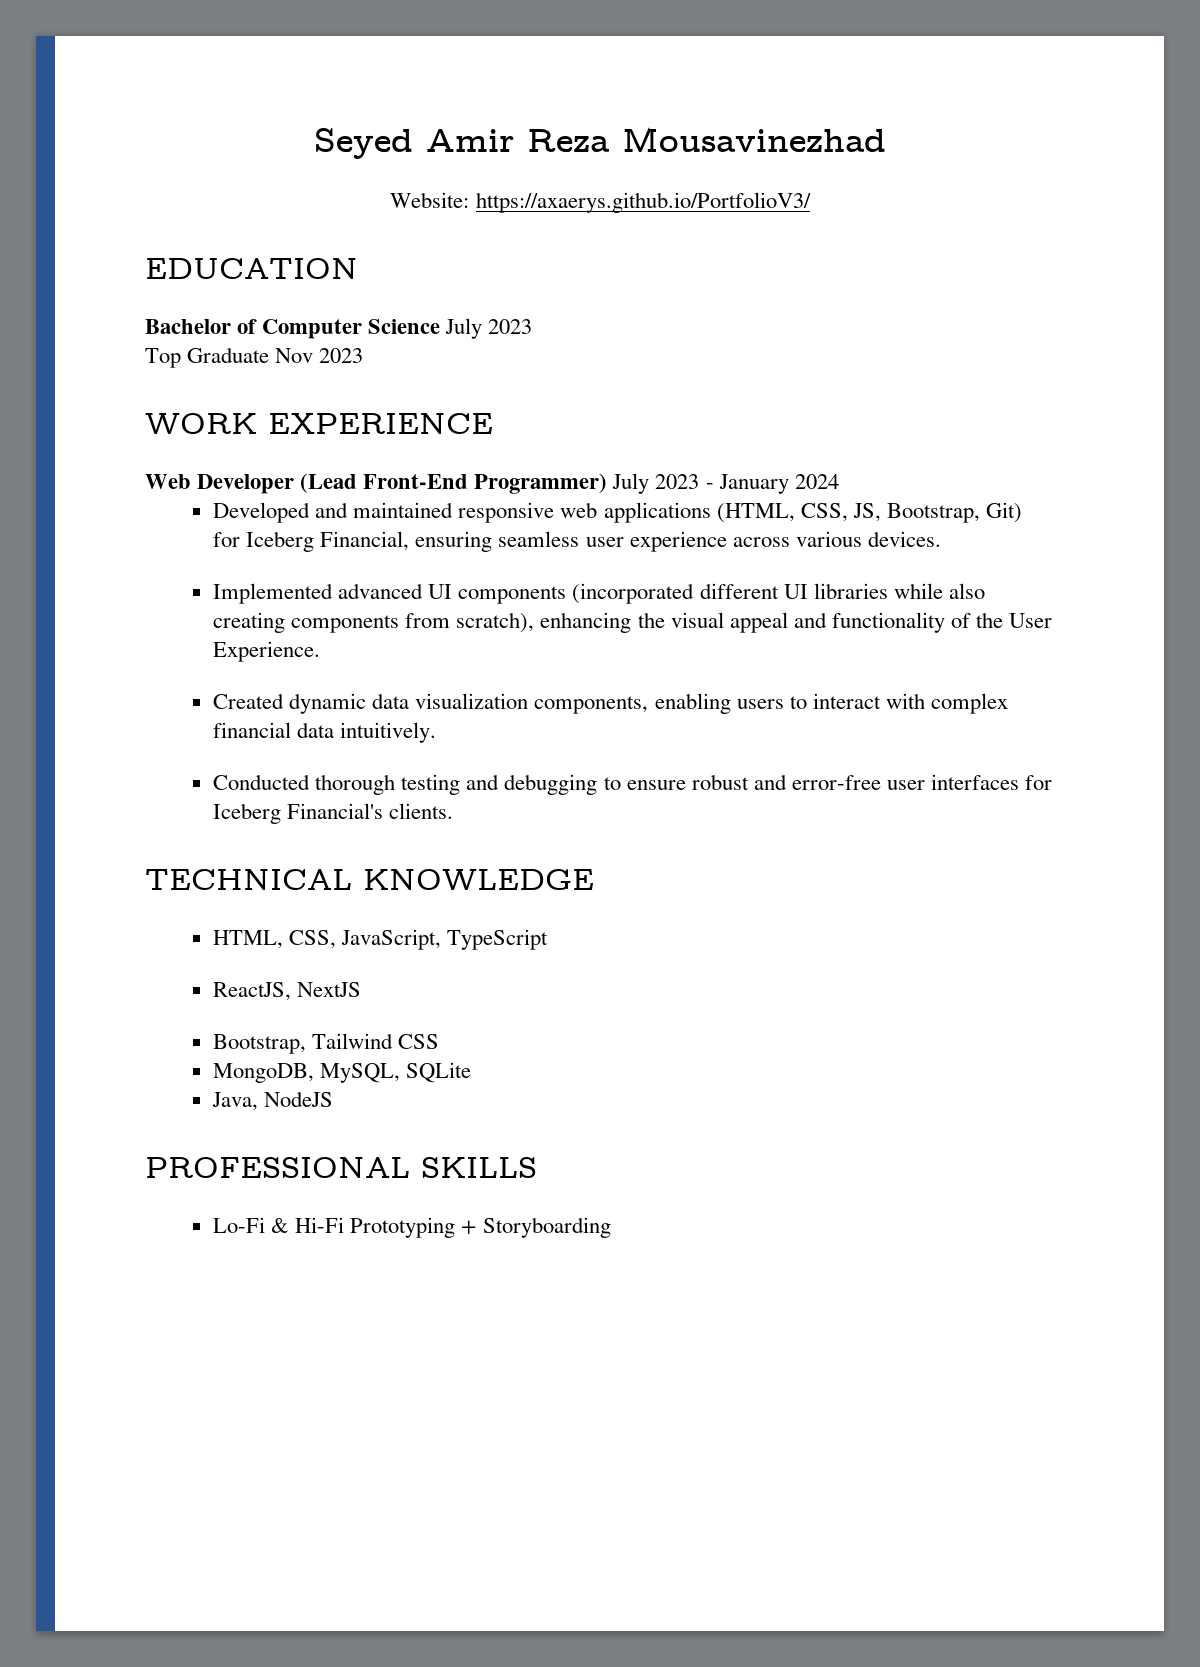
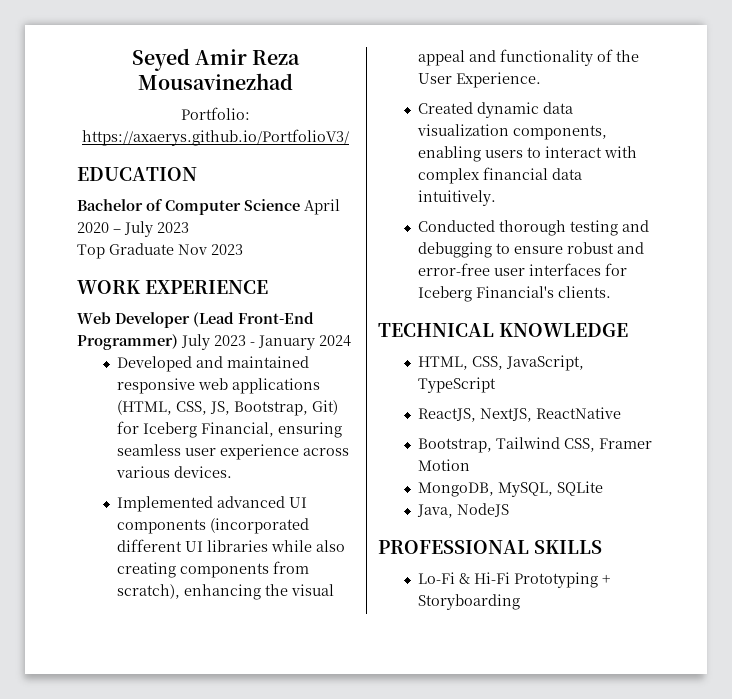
- Website: https://axaerys.github.io/PortfolioV3/
+ Portfolio: https://axaerys.github.io/PortfolioV3/
- Bachelor of Computer Science July 2023
+ Bachelor of Computer Science April 2020 – July 2023
- ReactJS, NextJS
+ ReactJS, NextJS, ReactNative
- Bootstrap, Tailwind CSS
+ Bootstrap, Tailwind CSS, Framer Motion

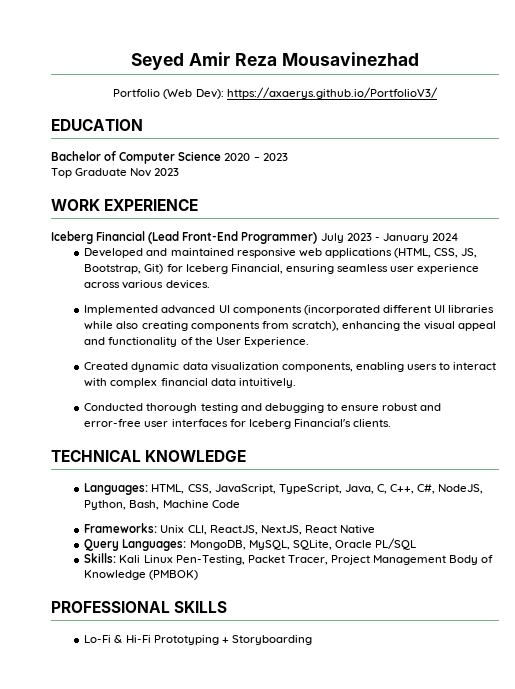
- Portfolio: https://axaerys.github.io/PortfolioV3/
+ Portfolio (Web Dev): https://axaerys.github.io/PortfolioV3/
- Bachelor of Computer Science April 2020 – July 2023
+ Bachelor of Computer Science 2020 – 2023
- Web Developer (Lead Front-End Programmer) July 2023 - January 2024
+ Iceberg Financial (Lead Front-End Programmer) July 2023 - January 2024
- HTML, CSS, JavaScript, TypeScript
- ReactJS, NextJS, ReactNative
- Bootstrap, Tailwind CSS, Framer Motion
- MongoDB, MySQL, SQLite
- Java, NodeJS
+ Languages: HTML, CSS, JavaScript, TypeScript, Java, C, C++, C#, NodeJS, Python, Bash, Machine Code
+ Frameworks: Unix CLI, ReactJS, NextJS, React Native
+ Query Languages: MongoDB, MySQL, SQLite, Oracle PL/SQL
+ Skills: Kali Linux Pen-Testing, Packet Tracer, Project Management Body of Knowledge (PMBOK)

